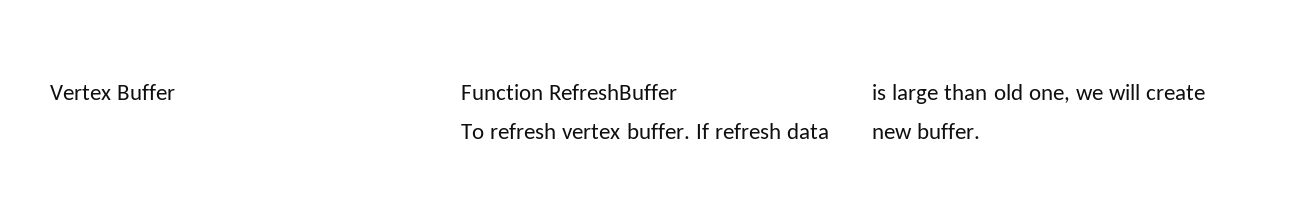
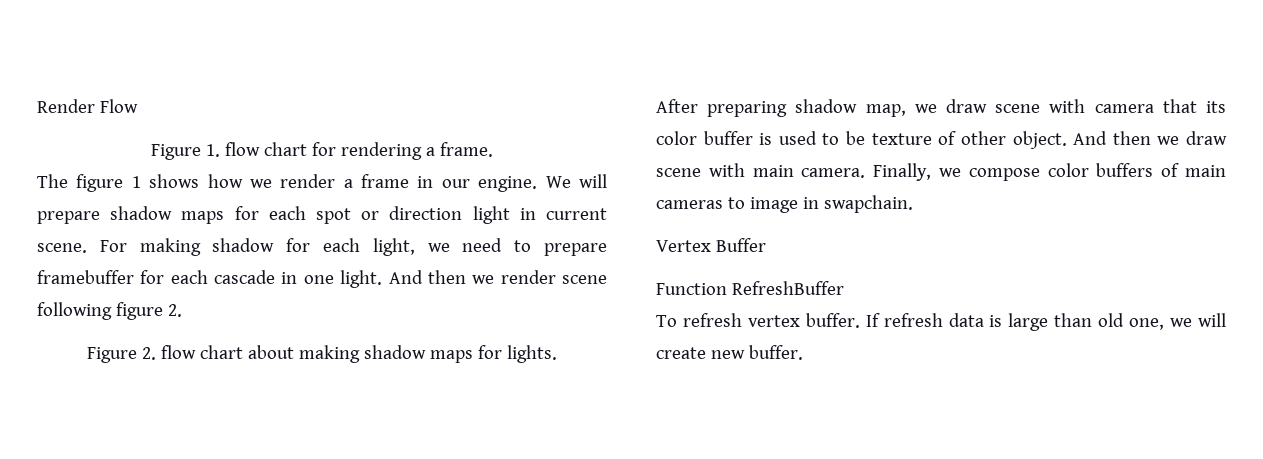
+ Render Flow
+ Figure 1. flow chart for rendering a frame.
+ The figure 1 shows how we render a frame in our engine. We will prepare shadow maps for each spot or direction light in current scene. For making shadow for each light, we need to prepare framebuffer for each cascade in one light. And then we render scene following figure 2.
+ Figure 2. flow chart about making shadow maps for lights.
+ After preparing shadow map, we draw scene with camera that its color buffer is used to be texture of other object. And then we draw scene with main camera. Finally, we compose color buffers of main cameras to image in swapchain.

